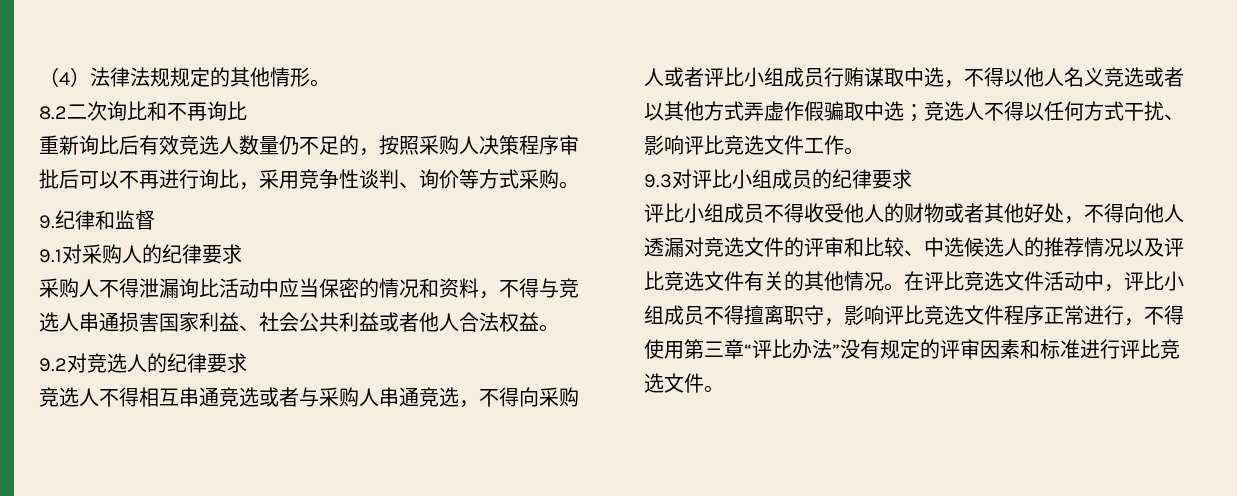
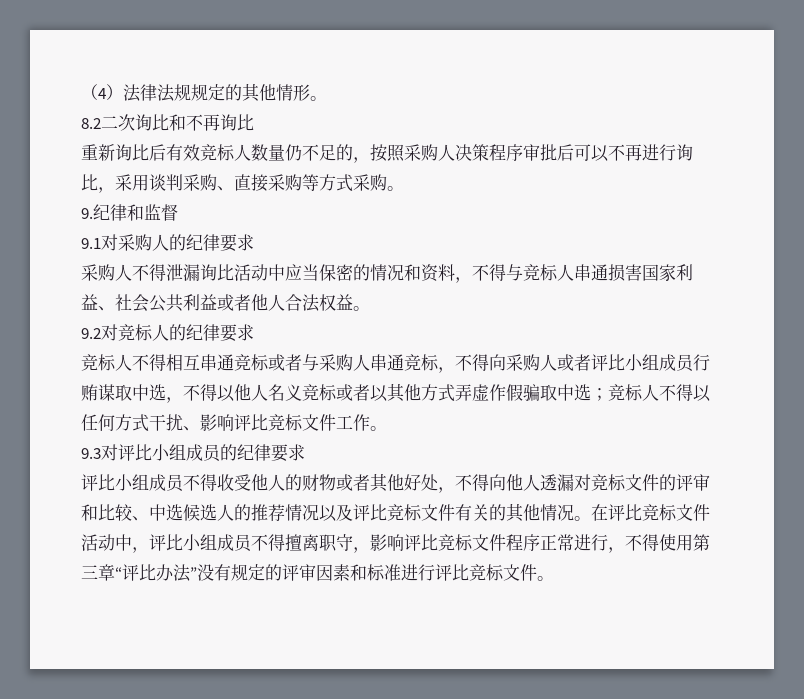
- 重新询比后有效竞选人数量仍不足的，按照采购人决策程序审批后可以不再进行询比，采用竞争性谈判、询价等方式采购。
+ 重新询比后有效竞标人数量仍不足的，按照采购人决策程序审批后可以不再进行询比，采用谈判采购、直接采购等方式采购。
- 采购人不得泄漏询比活动中应当保密的情况和资料，不得与竞选人串通损害国家利益、社会公共利益或者他人合法权益。
+ 采购人不得泄漏询比活动中应当保密的情况和资料，不得与竞标人串通损害国家利益、社会公共利益或者他人合法权益。
- 9.2对竞选人的纪律要求
+ 9.2对竞标人的纪律要求
- 竞选人不得相互串通竞选或者与采购人串通竞选，不得向采购人或者评比小组成员行贿谋取中选，不得以他人名义竞选或者以其他方式弄虚作假骗取中选；竞选人不得以任何方式干扰、影响评比竞选文件工作。
+ 竞标人不得相互串通竞标或者与采购人串通竞标，不得向采购人或者评比小组成员行贿谋取中选，不得以他人名义竞标或者以其他方式弄虚作假骗取中选；竞标人不得以任何方式干扰、影响评比竞标文件工作。
- 评比小组成员不得收受他人的财物或者其他好处，不得向他人透漏对竞选文件的评审和比较、中选候选人的推荐情况以及评比竞选文件有关的其他情况。
+ 评比小组成员不得收受他人的财物或者其他好处，不得向他人透漏对竞标文件的评审和比较、中选候选人的推荐情况以及评比竞标文件有关的其他情况。
- 在评比竞选文件活动中，评比小组成员不得擅离职守，影响评比竞选文件程序正常进行，不得使用第三章“评比办法”没有规定的评审因素和标准进行评比竞选文件。
+ 在评比竞标文件活动中，评比小组成员不得擅离职守，影响评比竞标文件程序正常进行，不得使用第三章“评比办法”没有规定的评审因素和标准进行评比竞标文件。

